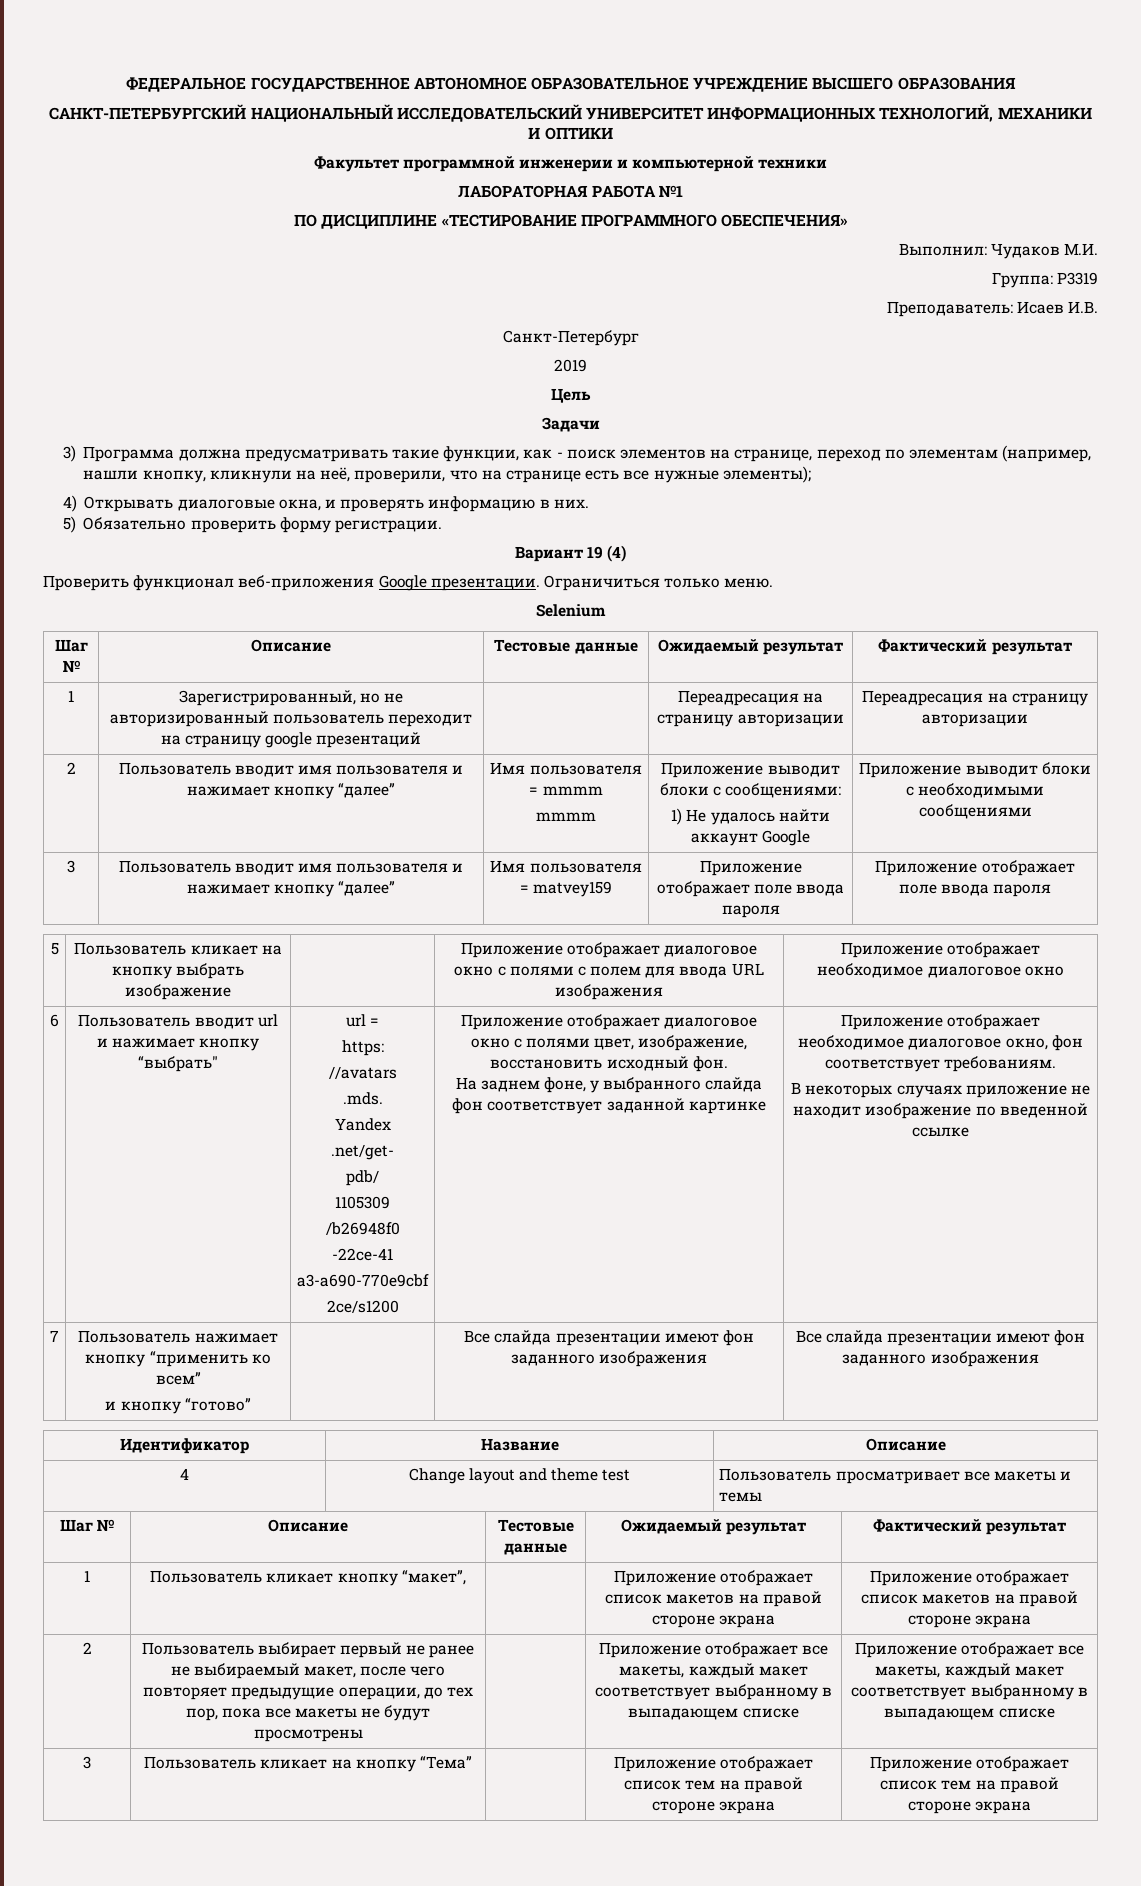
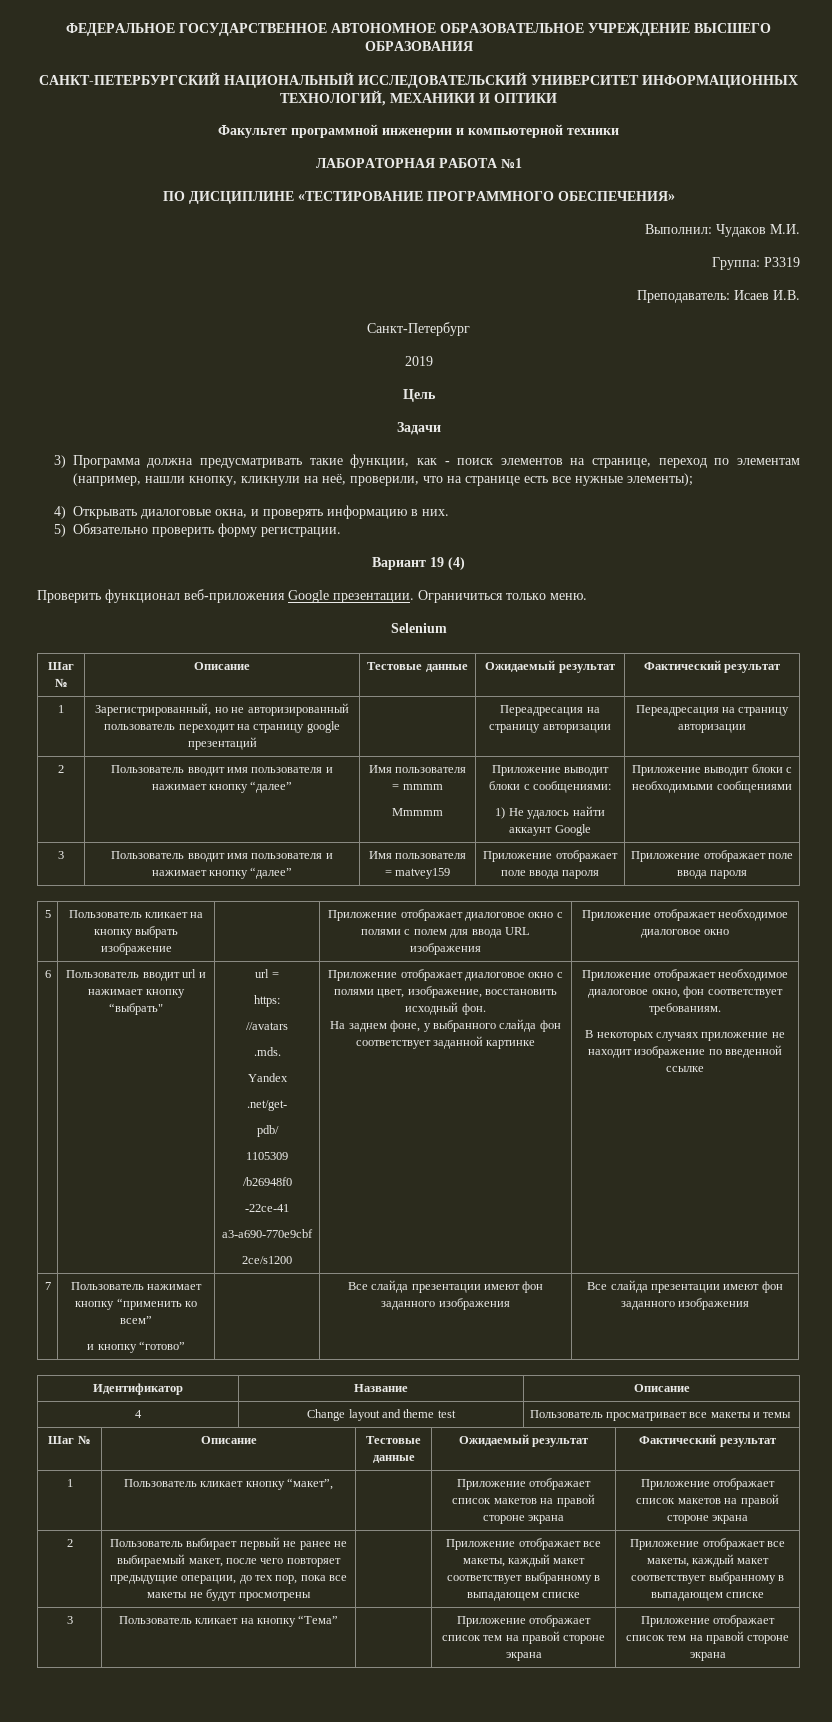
  2 | Пользователь вводит имя пользователя и нажимает кнопку “далее” | Имя пользователя = mmmm
- mmmm | Приложение выводит блоки с сообщениями:
+ Mmmmm | Приложение выводит блоки с сообщениями:

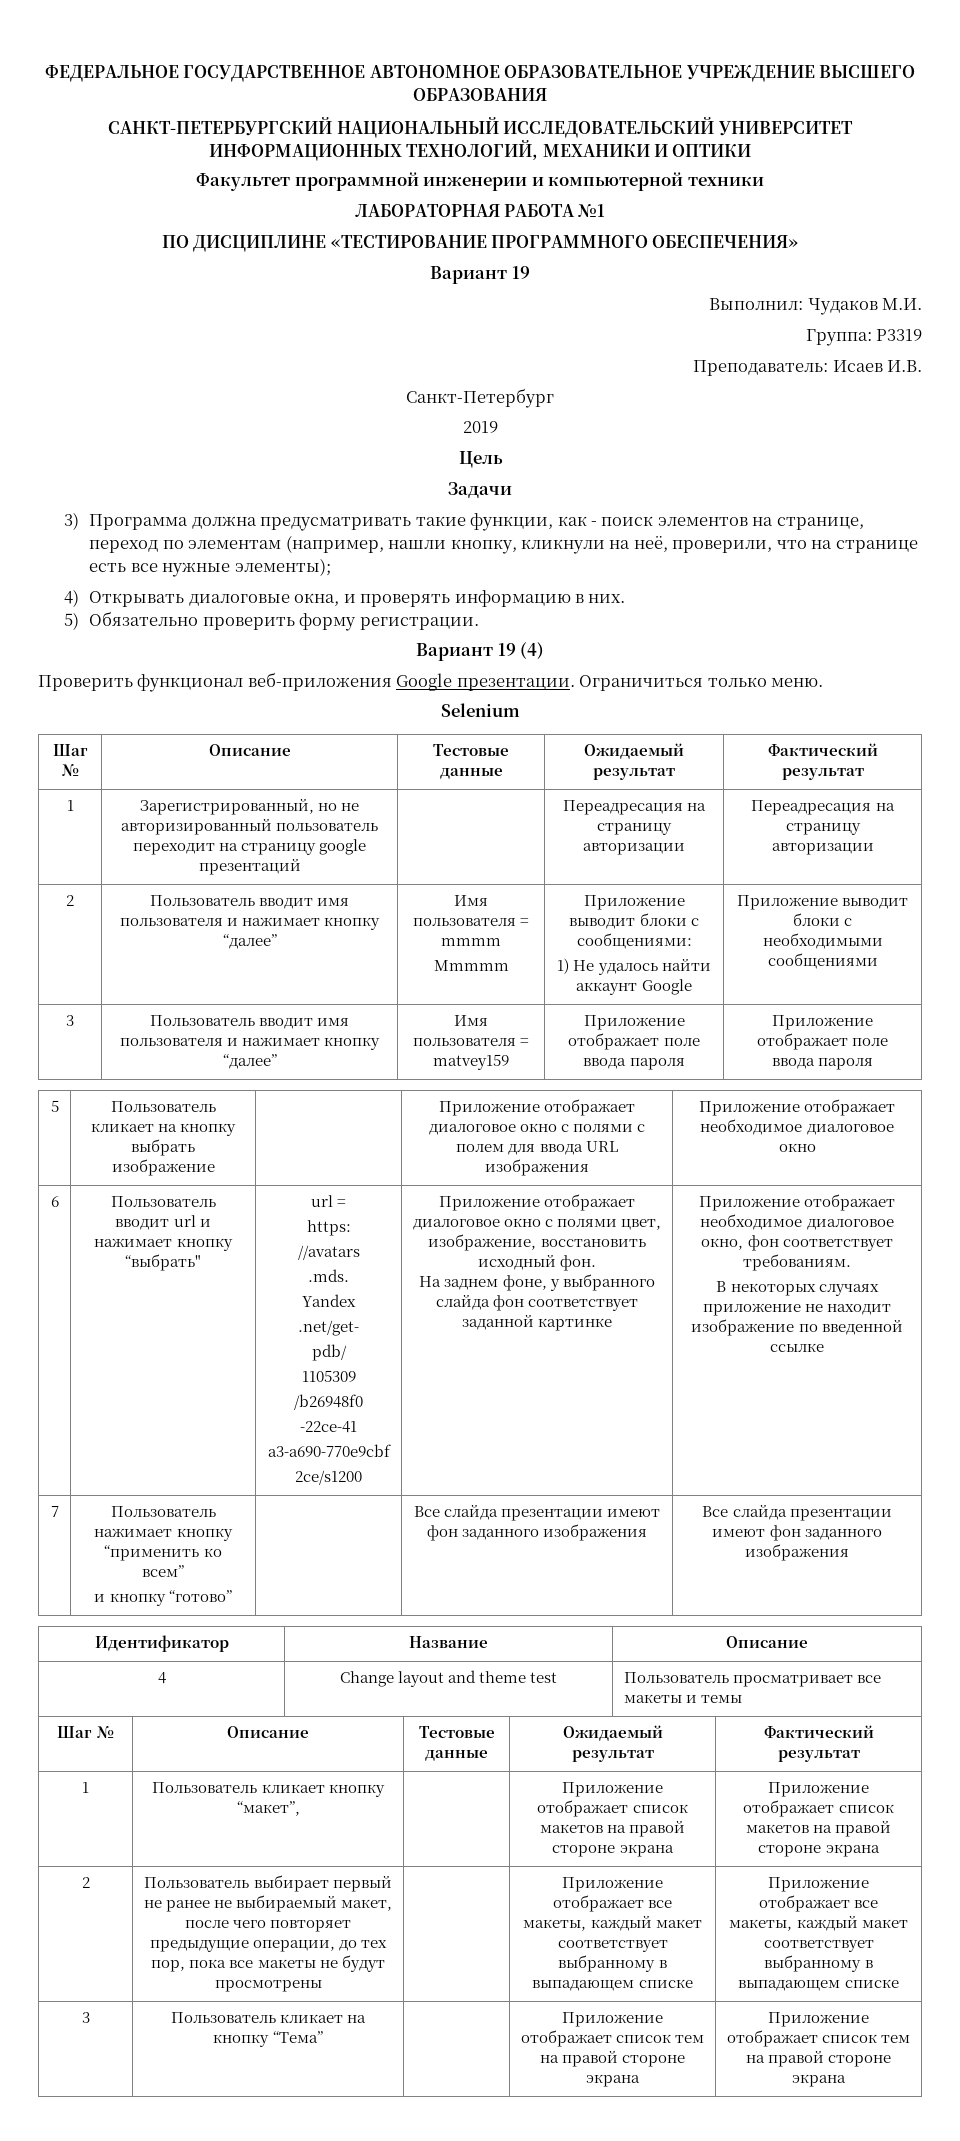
  ПО ДИСЦИПЛИНЕ «ТЕСТИРОВАНИЕ ПРОГРАММНОГО ОБЕСПЕЧЕНИЯ»
+ Вариант 19

